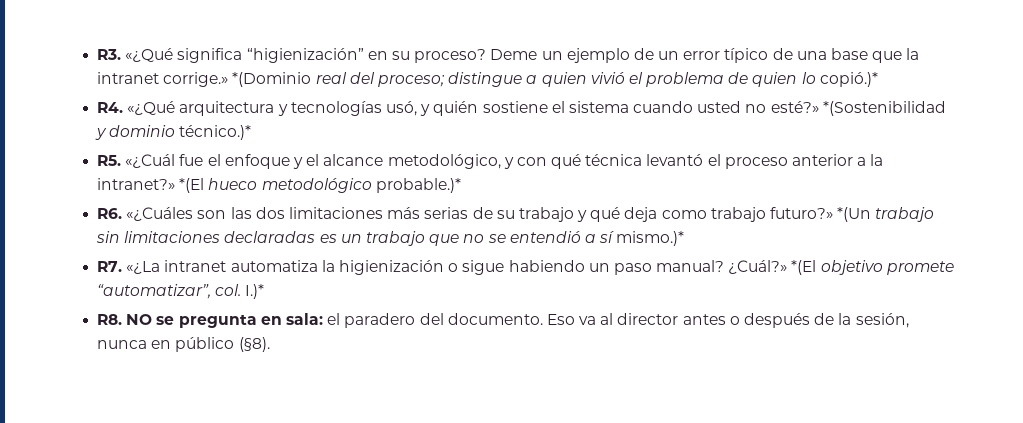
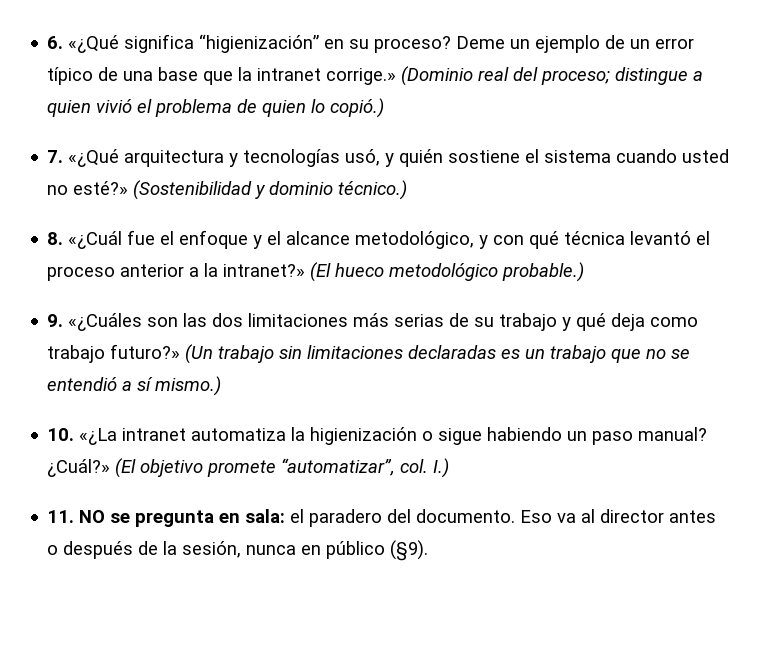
- R3. «¿Qué significa “higienización” en su proceso?
+ 6. «¿Qué significa “higienización” en su proceso?
- *(Dominio real del proceso; distingue a quien vivió el problema de quien lo copió.)*
- R4. «¿Qué arquitectura y tecnologías usó, y quién sostiene el sistema cuando usted no esté?»
+ (Dominio real del proceso; distingue a quien vivió el problema de quien lo copió.)
+ 7. «¿Qué arquitectura y tecnologías usó, y quién sostiene el sistema cuando usted no esté?»
- *(Sostenibilidad y dominio técnico.)*
- R5. «¿Cuál fue el enfoque y el alcance metodológico, y con qué técnica levantó el proceso anterior a la intranet?»
+ (Sostenibilidad y dominio técnico.)
+ 8. «¿Cuál fue el enfoque y el alcance metodológico, y con qué técnica levantó el proceso anterior a la intranet?»
- *(El hueco metodológico probable.)*
- R6. «¿Cuáles son las dos limitaciones más serias de su trabajo y qué deja como trabajo futuro?»
+ (El hueco metodológico probable.)
+ 9. «¿Cuáles son las dos limitaciones más serias de su trabajo y qué deja como trabajo futuro?»
- *(Un trabajo sin limitaciones declaradas es un trabajo que no se entendió a sí mismo.)*
- R7. «¿La intranet automatiza la higienización o sigue habiendo un paso manual?
+ (Un trabajo sin limitaciones declaradas es un trabajo que no se entendió a sí mismo.)
+ 10. «¿La intranet automatiza la higienización o sigue habiendo un paso manual?
- *(El objetivo promete “automatizar”, col.
+ (El objetivo promete “automatizar”, col.
- I.)*
- R8. NO se pregunta en sala: el paradero del documento.
+ I.)
+ 11. NO se pregunta en sala: el paradero del documento.
- Eso va al director antes o después de la sesión, nunca en público (§8).
+ Eso va al director antes o después de la sesión, nunca en público (§9).

